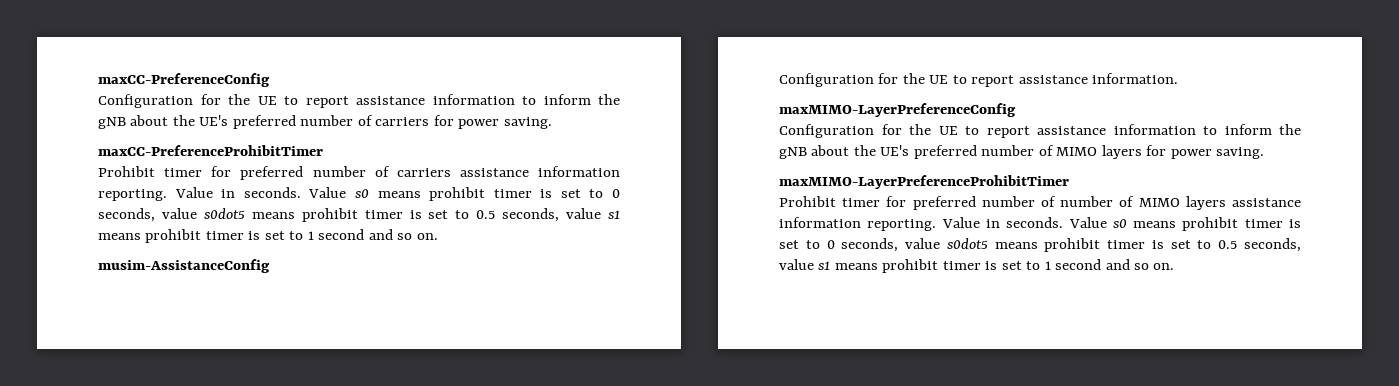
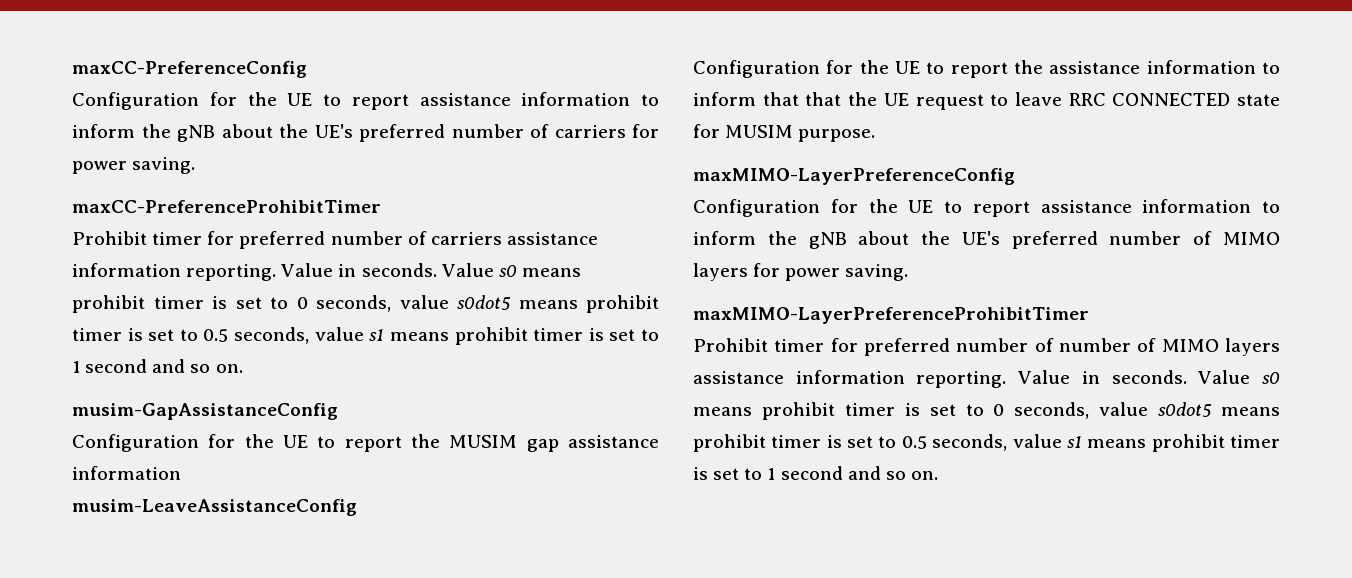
- musim-AssistanceConfig
- Configuration for the UE to report assistance information.
+ musim-GapAssistanceConfig
+ Configuration for the UE to report the MUSIM gap assistance information
+ musim-LeaveAssistanceConfig
+ Configuration for the UE to report the assistance information to inform that that the UE request to leave RRC CONNECTED state for MUSIM purpose.

